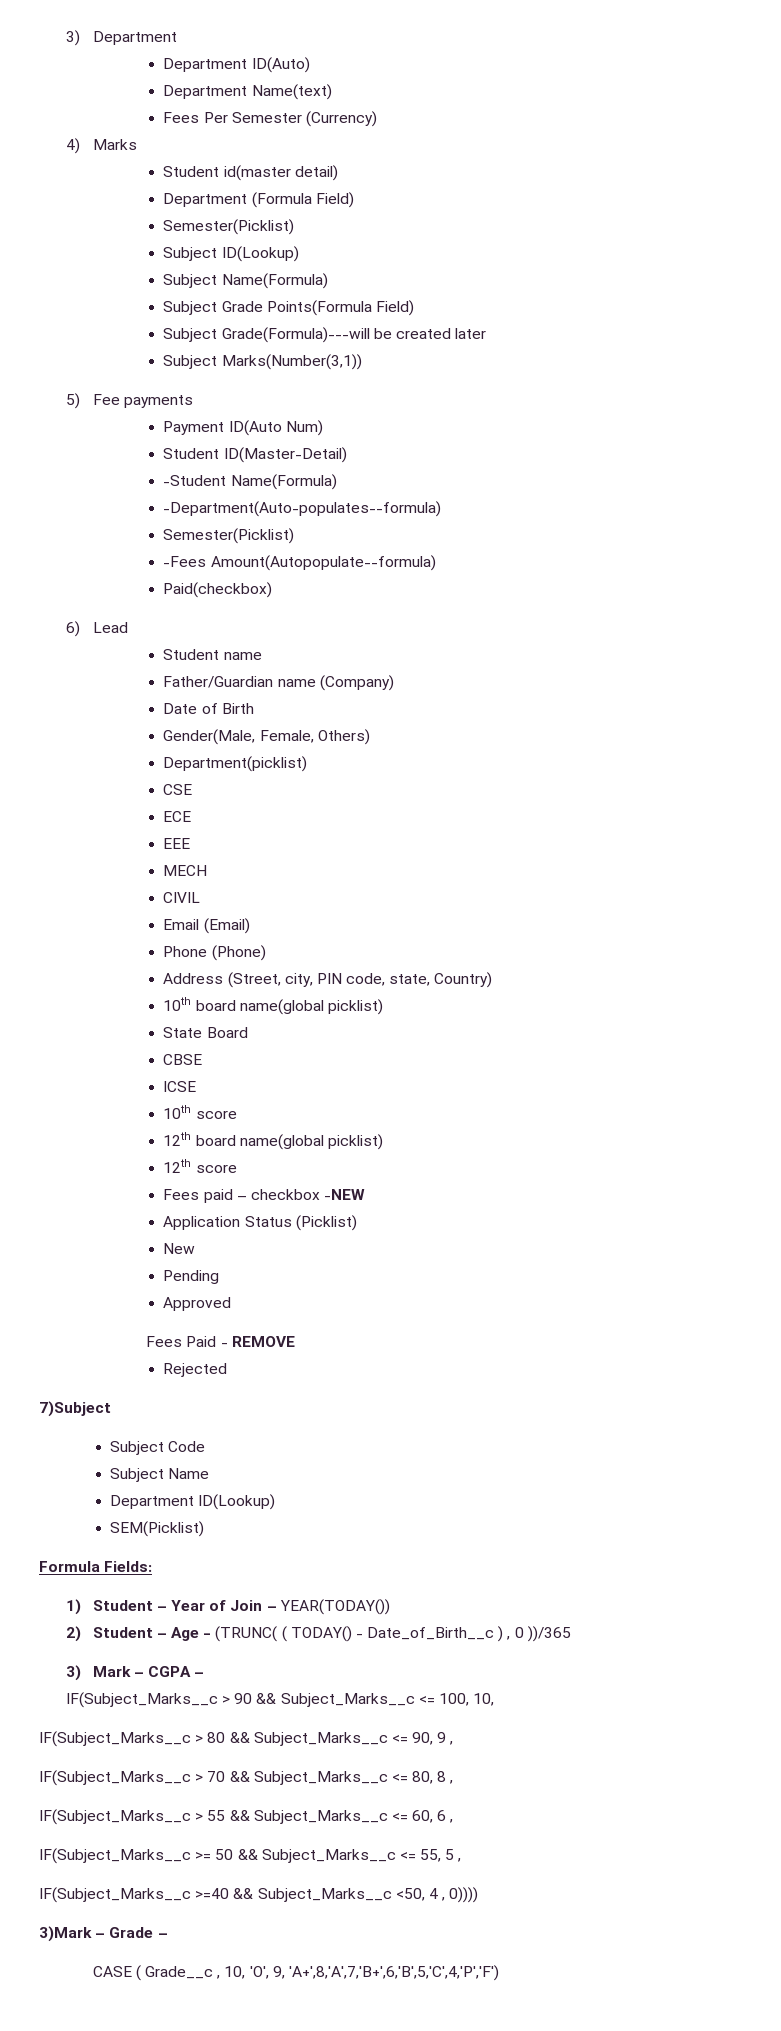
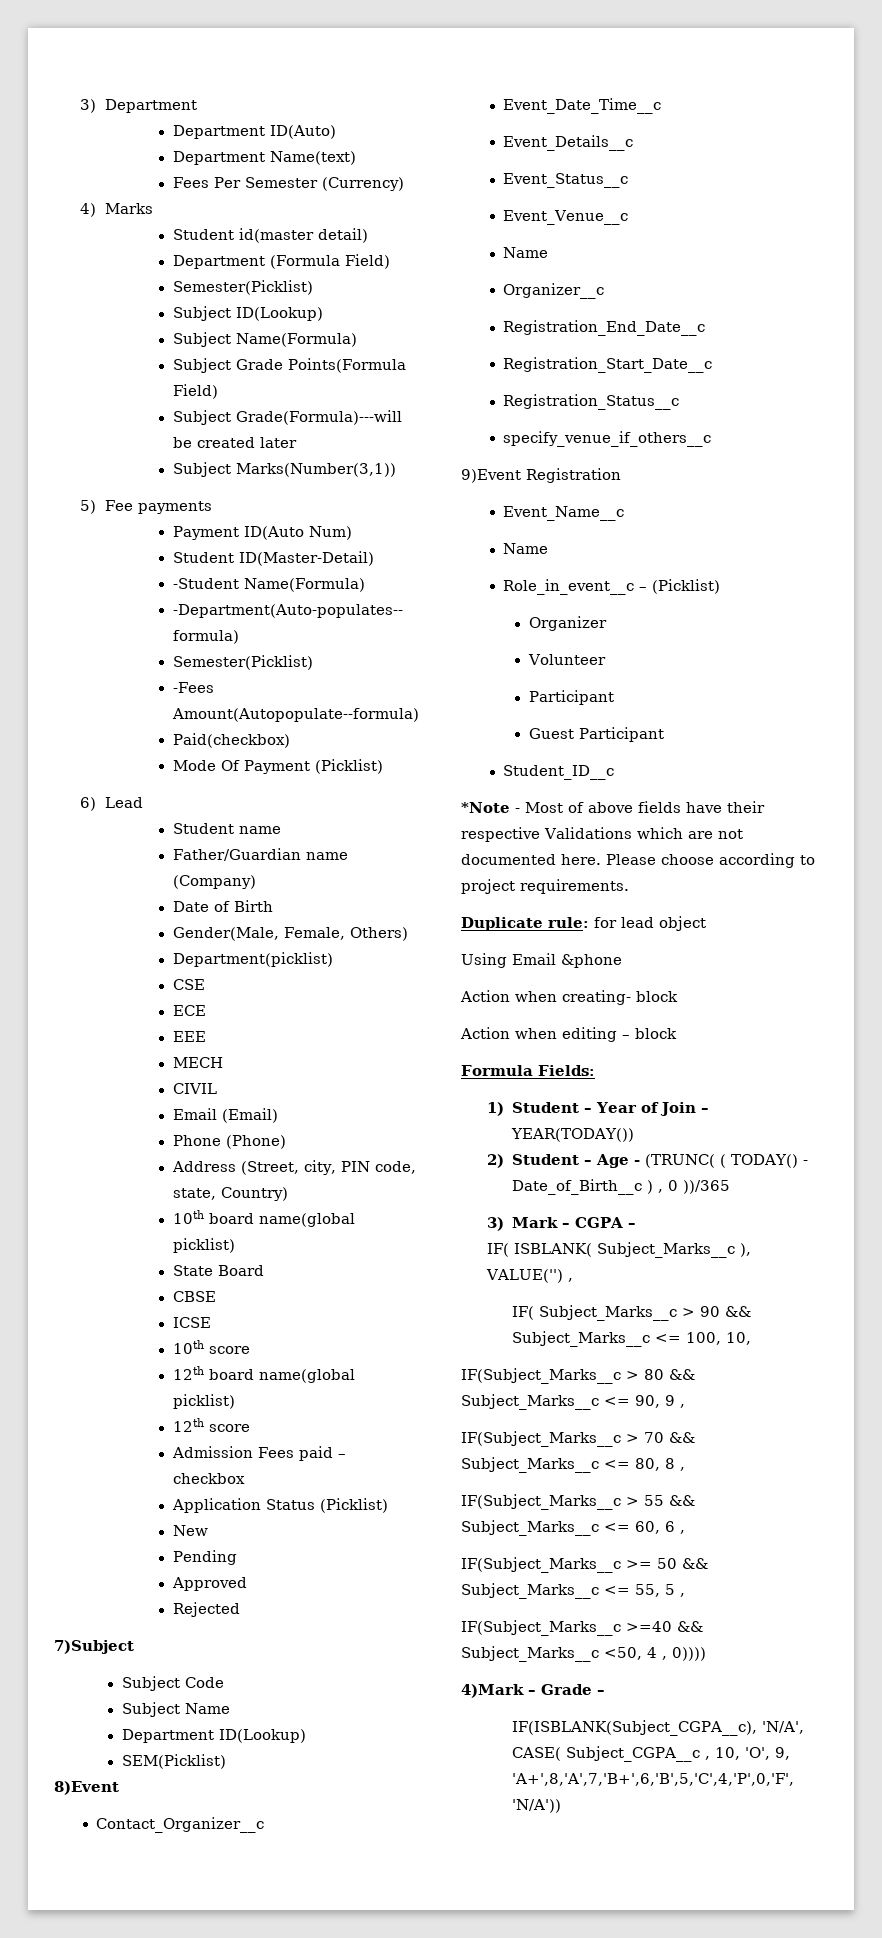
+ Mode Of Payment (Picklist)
- Fees paid – checkbox -NEW
+ Admission Fees paid – checkbox
- Fees Paid - REMOVE
+ 8)Event
+ Contact_Organizer__c
+ Event_Date_Time__c
+ Event_Details__c
+ Event_Status__c
+ Event_Venue__c
+ Name
+ Organizer__c
+ Registration_End_Date__c
+ Registration_Start_Date__c
+ Registration_Status__c
+ specify_venue_if_others__c
+ 9)Event Registration
+ Event_Name__c
+ Name
+ Role_in_event__c – (Picklist)
+ Organizer
+ Volunteer
+ Participant
+ Guest Participant
+ Student_ID__c
+ *Note - Most of above fields have their respective Validations which are not documented here. Please choose according to project requirements.
+ Duplicate rule: for lead object
+ Using Email &phone
+ Action when creating- block
+ Action when editing – block
- IF(Subject_Marks__c > 90 && Subject_Marks__c <= 100, 10,
+ IF( ISBLANK( Subject_Marks__c ), VALUE('') ,
+ IF( Subject_Marks__c > 90 && Subject_Marks__c <= 100, 10,
- 3)Mark – Grade –
+ 4)Mark – Grade –
- CASE ( Grade__c , 10, 'O', 9, 'A+',8,'A',7,'B+',6,'B',5,'C',4,'P','F')
+ IF(ISBLANK(Subject_CGPA__c), 'N/A', CASE( Subject_CGPA__c , 10, 'O', 9, 'A+',8,'A',7,'B+',6,'B',5,'C',4,'P',0,'F', 'N/A'))

